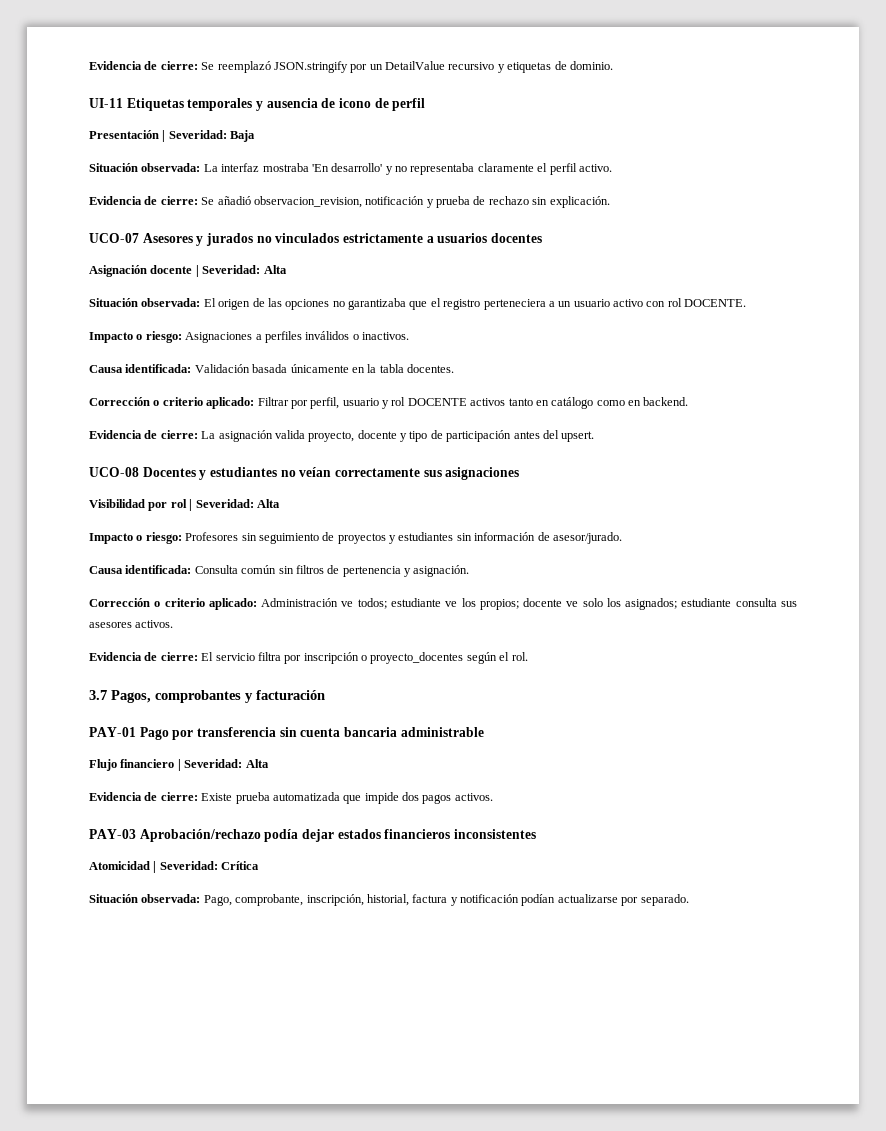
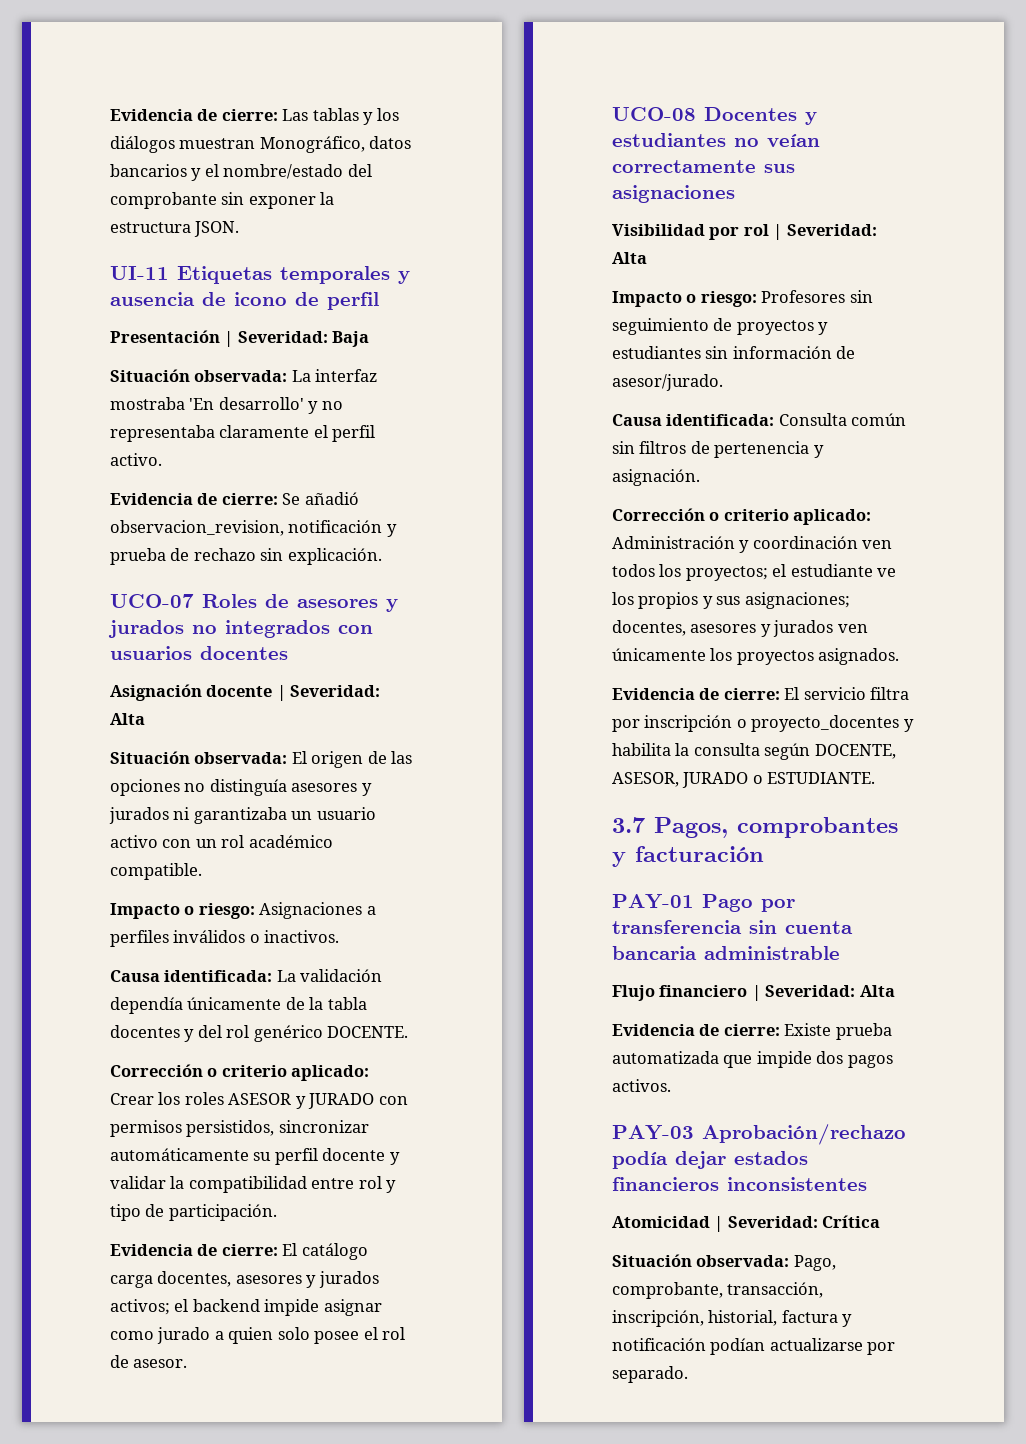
- Evidencia de cierre: Se reemplazó JSON.stringify por un DetailValue recursivo y etiquetas de dominio.
+ Evidencia de cierre: Las tablas y los diálogos muestran Monográfico, datos bancarios y el nombre/estado del comprobante sin exponer la estructura JSON.
- UCO-07 Asesores y jurados no vinculados estrictamente a usuarios docentes
+ UCO-07 Roles de asesores y jurados no integrados con usuarios docentes
- Situación observada: El origen de las opciones no garantizaba que el registro perteneciera a un usuario activo con rol DOCENTE.
+ Situación observada: El origen de las opciones no distinguía asesores y jurados ni garantizaba un usuario activo con un rol académico compatible.
- Causa identificada: Validación basada únicamente en la tabla docentes.
- Corrección o criterio aplicado: Filtrar por perfil, usuario y rol DOCENTE activos tanto en catálogo como en backend.
- Evidencia de cierre: La asignación valida proyecto, docente y tipo de participación antes del upsert.
+ Causa identificada: La validación dependía únicamente de la tabla docentes y del rol genérico DOCENTE.
+ Corrección o criterio aplicado: Crear los roles ASESOR y JURADO con permisos persistidos, sincronizar automáticamente su perfil docente y validar la compatibilidad entre rol y tipo de participación.
+ Evidencia de cierre: El catálogo carga docentes, asesores y jurados activos; el backend impide asignar como jurado a quien solo posee el rol de asesor.
- Corrección o criterio aplicado: Administración ve todos; estudiante ve los propios; docente ve solo los asignados; estudiante consulta sus asesores activos.
+ Corrección o criterio aplicado: Administración y coordinación ven todos los proyectos; el estudiante ve los propios y sus asignaciones; docentes, asesores y jurados ven únicamente los proyectos asignados.
- Evidencia de cierre: El servicio filtra por inscripción o proyecto_docentes según el rol.
+ Evidencia de cierre: El servicio filtra por inscripción o proyecto_docentes y habilita la consulta según DOCENTE, ASESOR, JURADO o ESTUDIANTE.
- Situación observada: Pago, comprobante, inscripción, historial, factura y notificación podían actualizarse por separado.
+ Situación observada: Pago, comprobante, transacción, inscripción, historial, factura y notificación podían actualizarse por separado.

